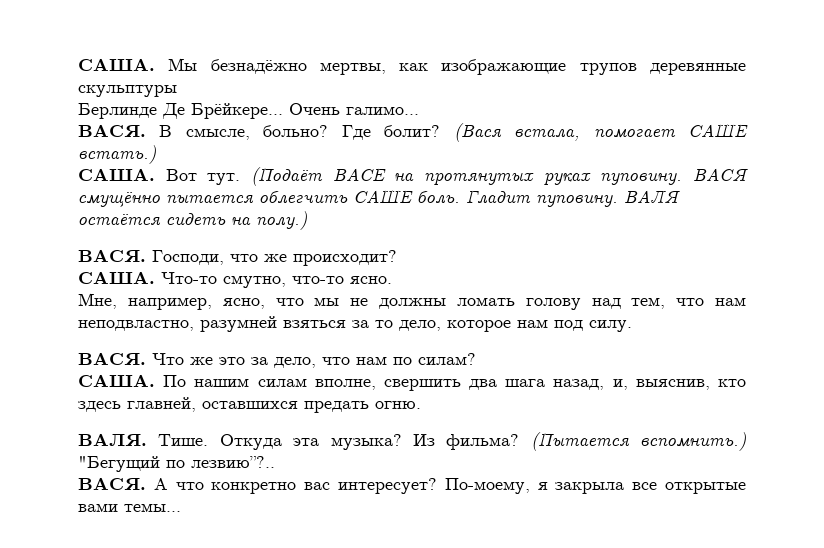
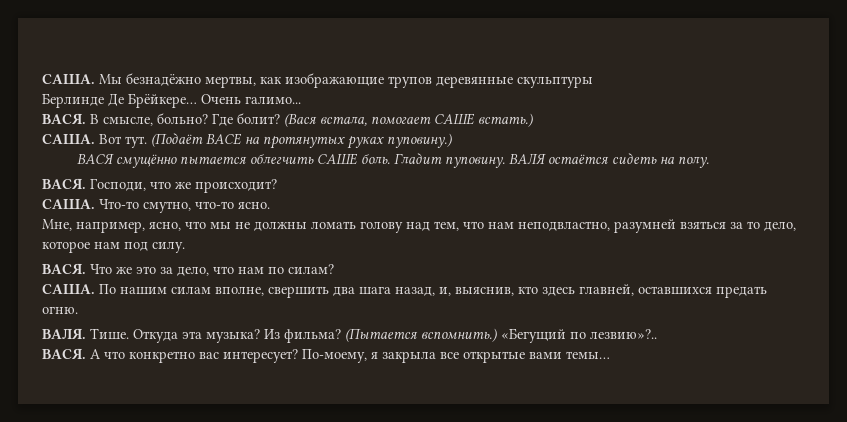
- (Подаёт ВАСЕ на протянутых руках пуповину. ВАСЯ смущённо пытается облегчить САШЕ боль.
+ (Подаёт ВАСЕ на протянутых руках пуповину.)
+ ВАСЯ смущённо пытается облегчить САШЕ боль.
- ВАЛЯ остаётся сидеть на полу.)
+ ВАЛЯ остаётся сидеть на полу.
- "Бегущий по лезвию”?..
+ «Бегущий по лезвию»?..

